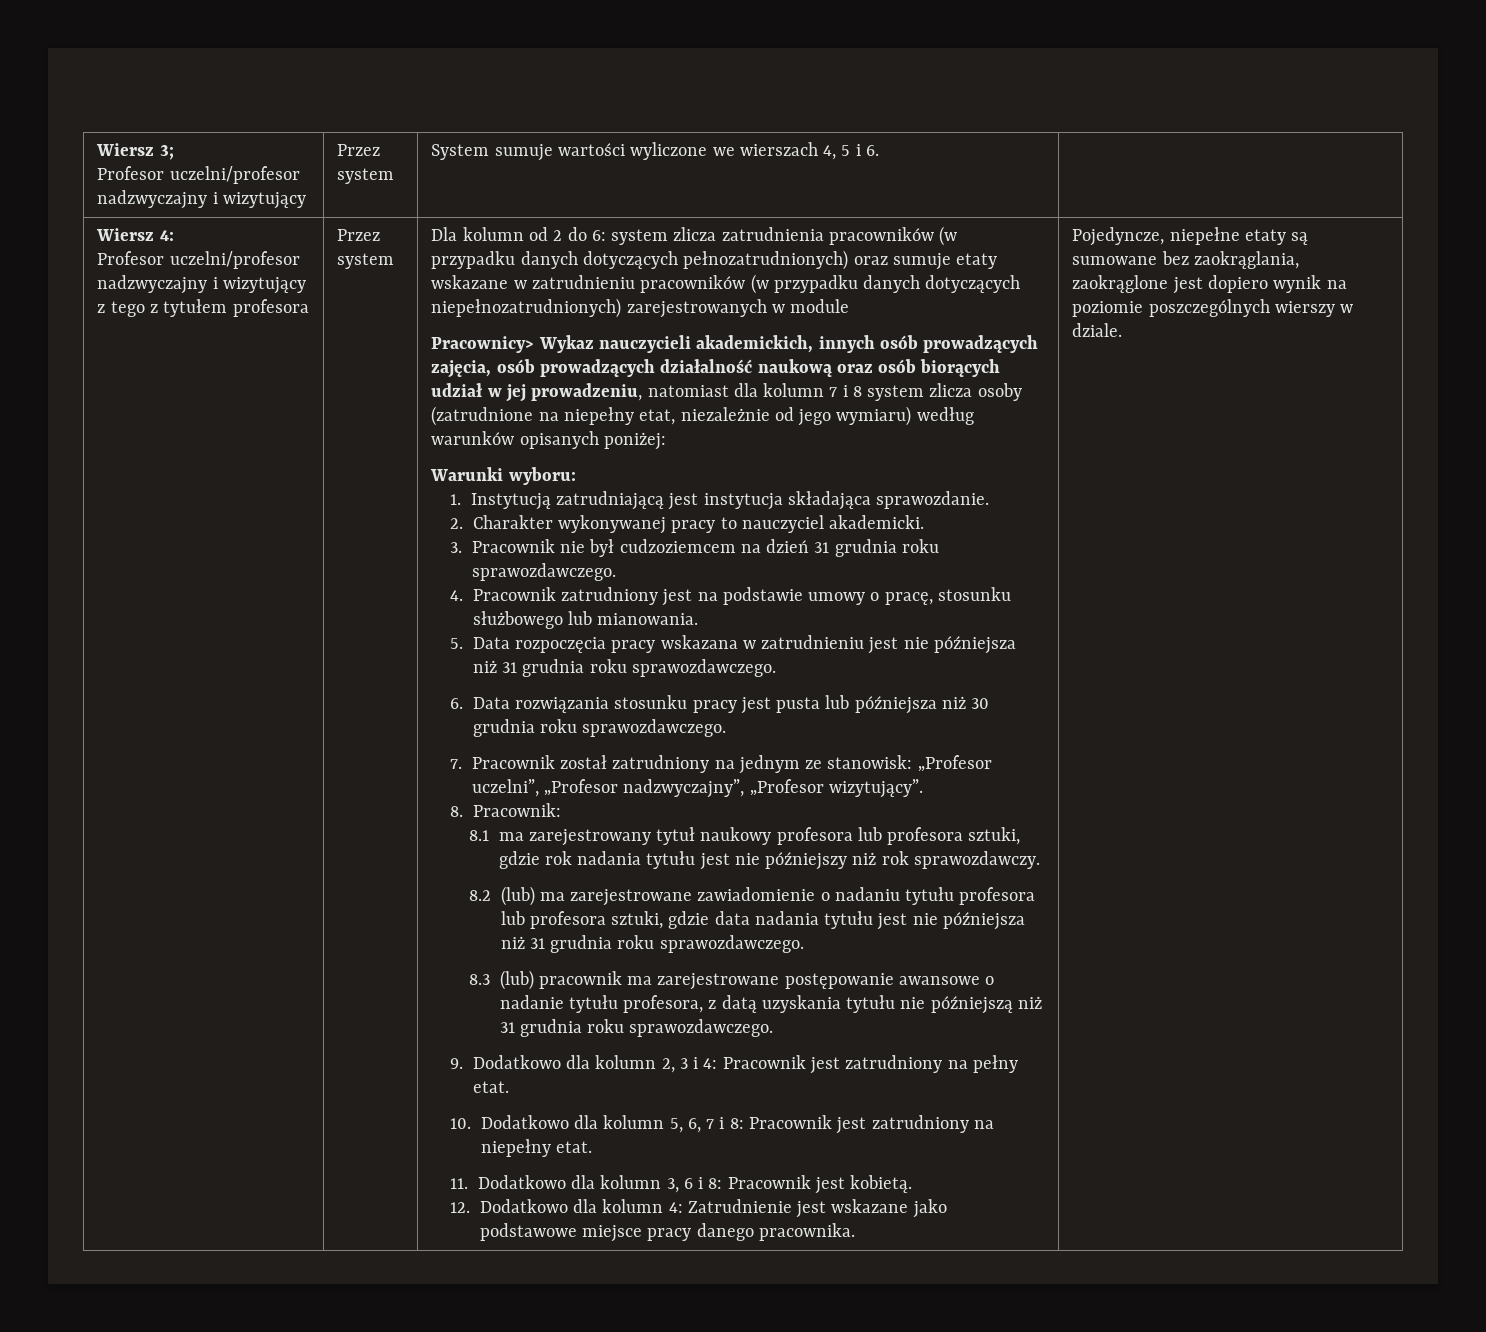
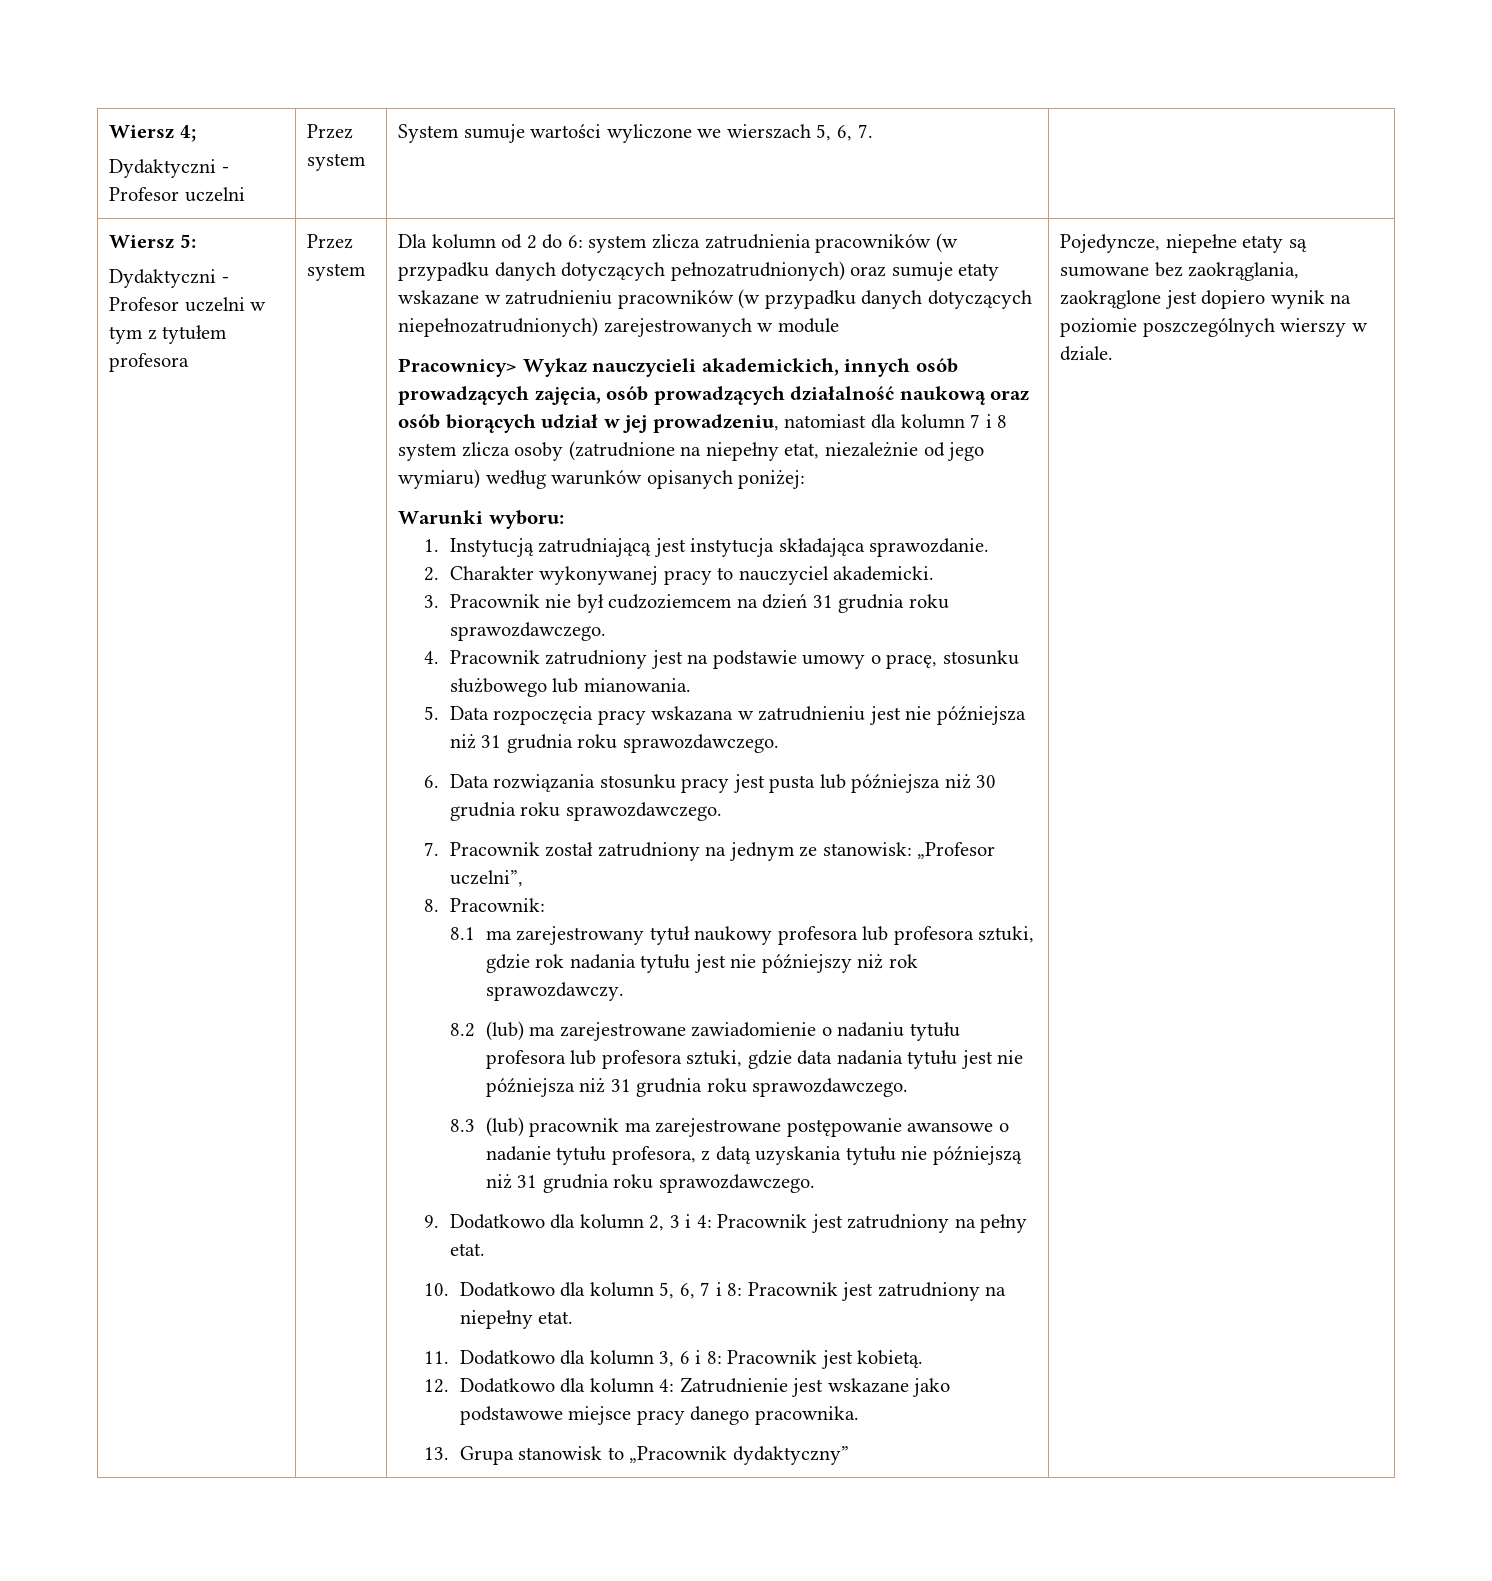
- Wiersz 3;
- Profesor uczelni/profesor nadzwyczajny i wizytujący | Przez system | System sumuje wartości wyliczone we wierszach 4, 5 i 6. |
- Wiersz 4:
- Profesor uczelni/profesor nadzwyczajny i wizytujący z tego z tytułem profesora
+ Wiersz 4;
+ Dydaktyczni - Profesor uczelni | Przez system | System sumuje wartości wyliczone we wierszach 5, 6, 7. |
+ Wiersz 5:
+ Dydaktyczni - Profesor uczelni w tym z tytułem profesora
- 7. Pracownik został zatrudniony na jednym ze stanowisk: „Profesor uczelni”, „Profesor nadzwyczajny”, „Profesor wizytujący”.
+ 7. Pracownik został zatrudniony na jednym ze stanowisk: „Profesor uczelni”,
+ 13. Grupa stanowisk to „Pracownik dydaktyczny”

